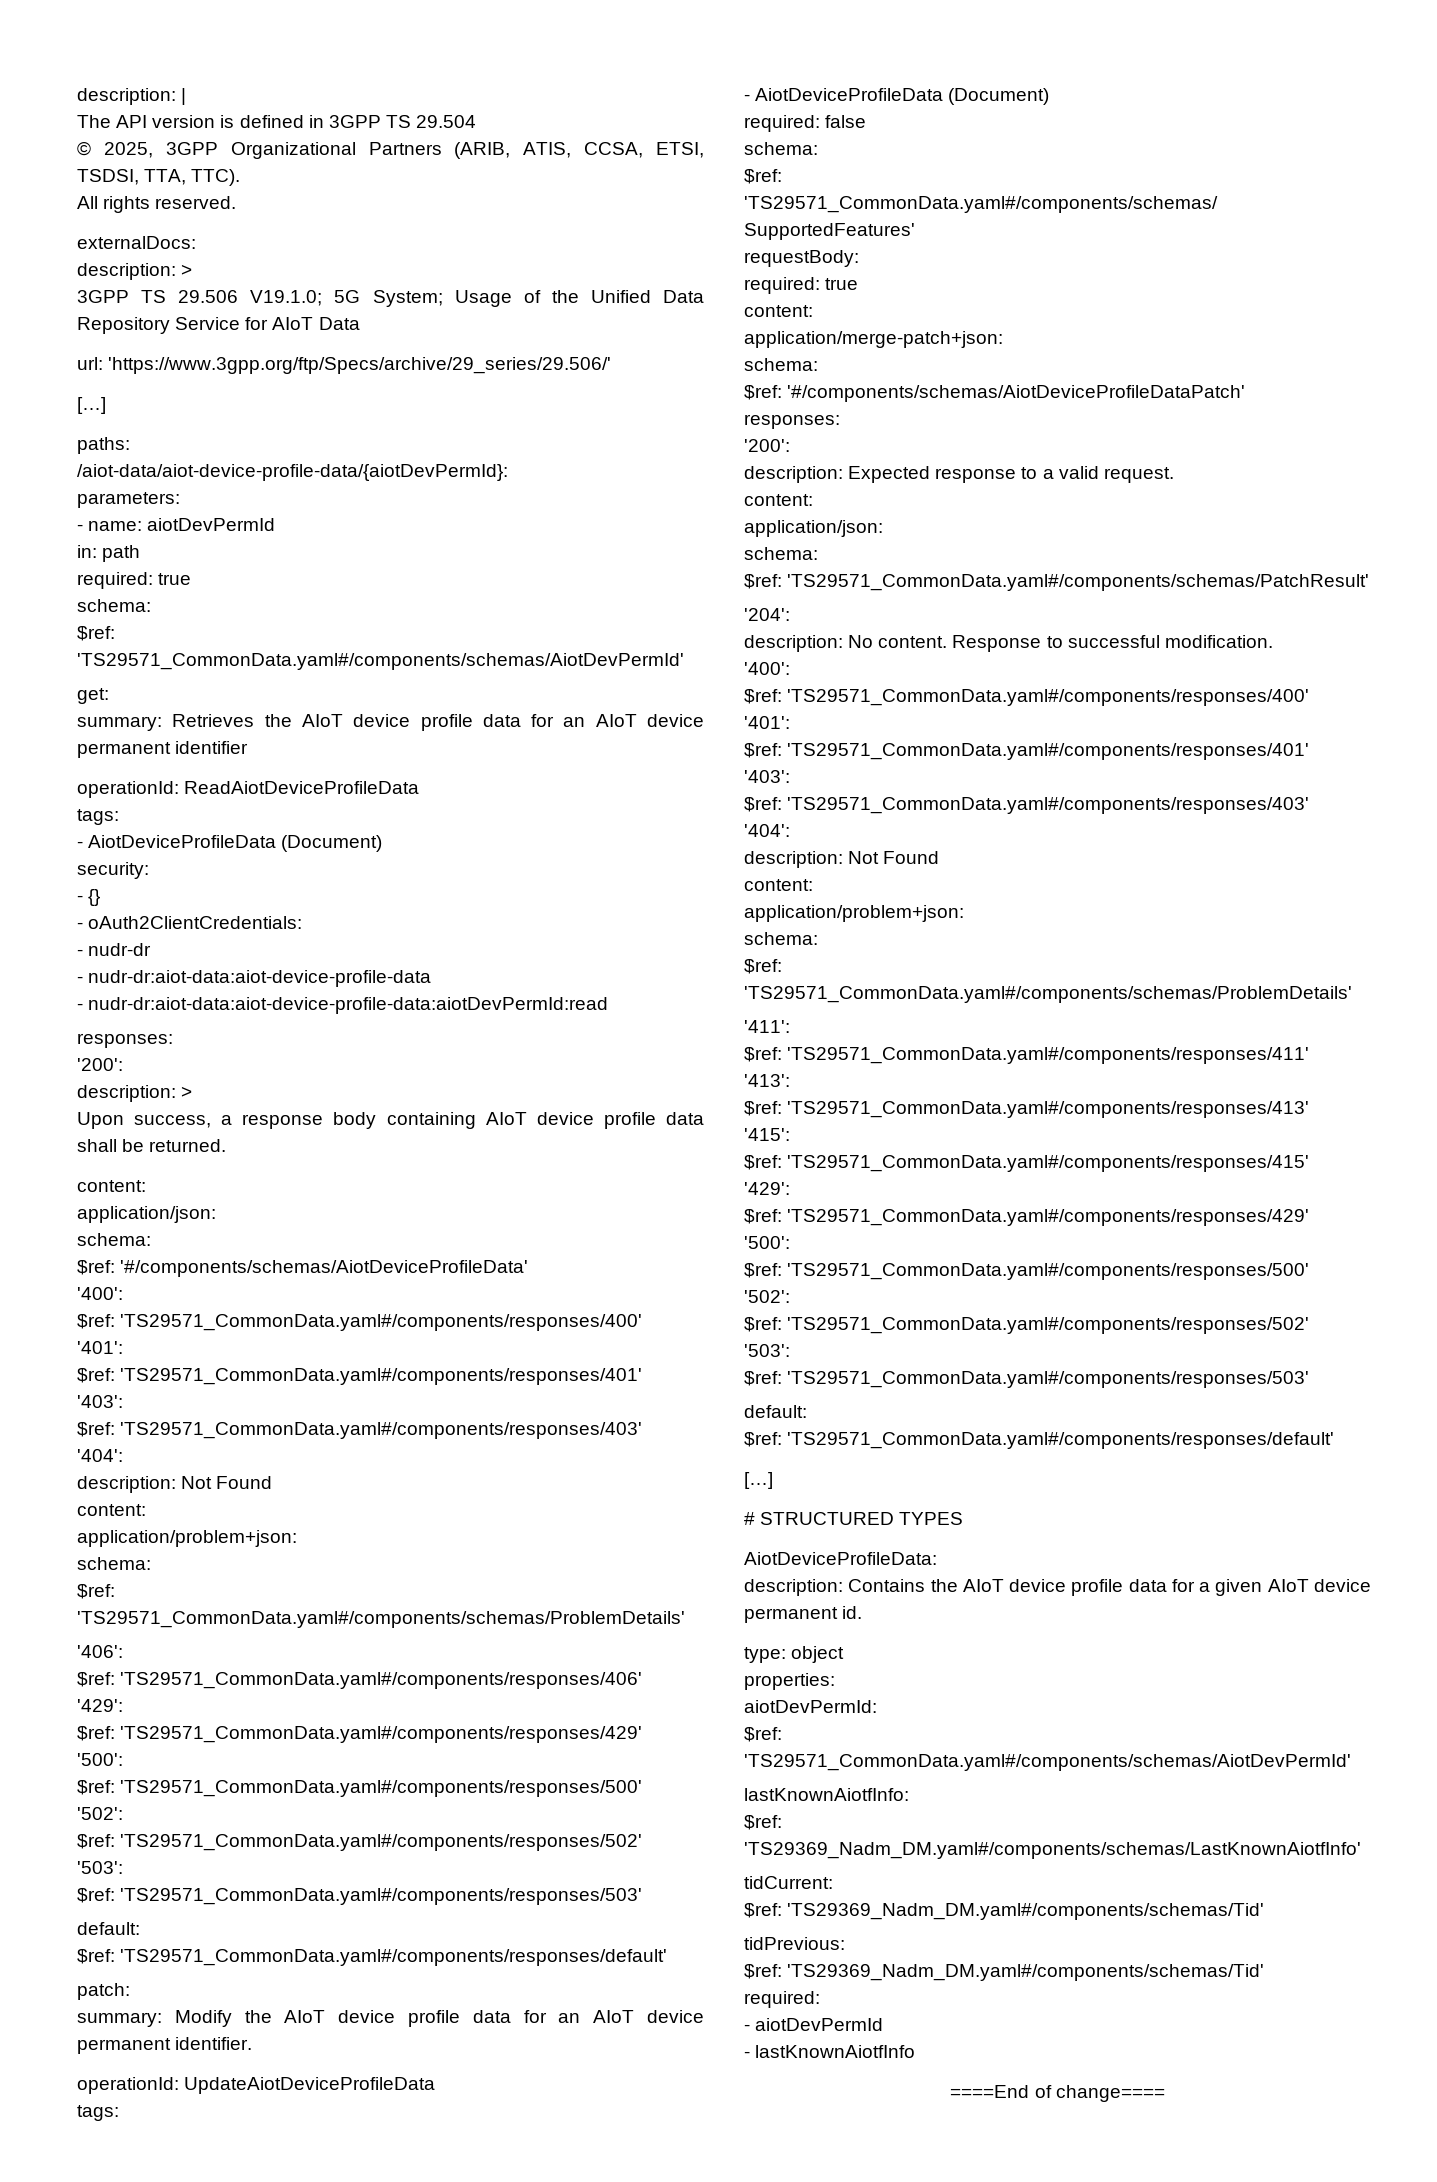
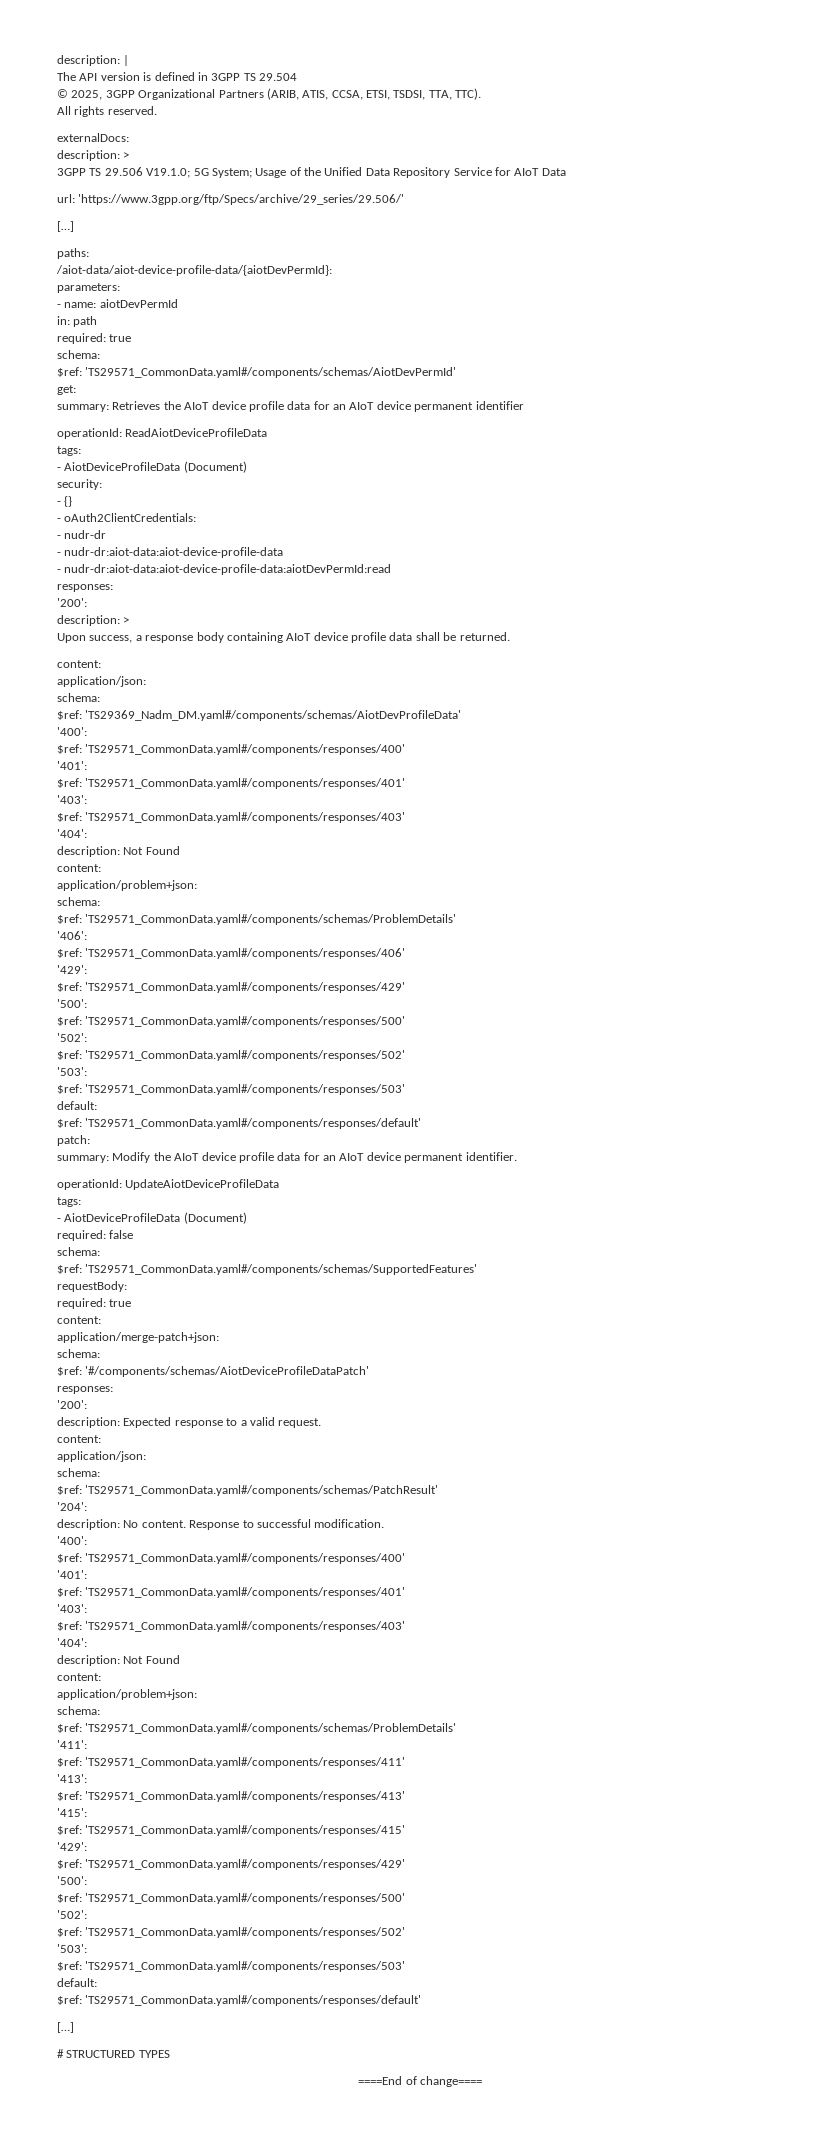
- $ref: '#/components/schemas/AiotDeviceProfileData'
+ $ref: 'TS29369_Nadm_DM.yaml#/components/schemas/AiotDevProfileData'
- AiotDeviceProfileData:
- description: Contains the AIoT device profile data for a given AIoT device permanent id.
- type: object
- properties:
- aiotDevPermId:
- $ref: 'TS29571_CommonData.yaml#/components/schemas/AiotDevPermId'
- lastKnownAiotfInfo:
- $ref: 'TS29369_Nadm_DM.yaml#/components/schemas/LastKnownAiotfInfo'
- tidCurrent:
- $ref: 'TS29369_Nadm_DM.yaml#/components/schemas/Tid'
- tidPrevious:
- $ref: 'TS29369_Nadm_DM.yaml#/components/schemas/Tid'
- required:
- - aiotDevPermId
- - lastKnownAiotfInfo

